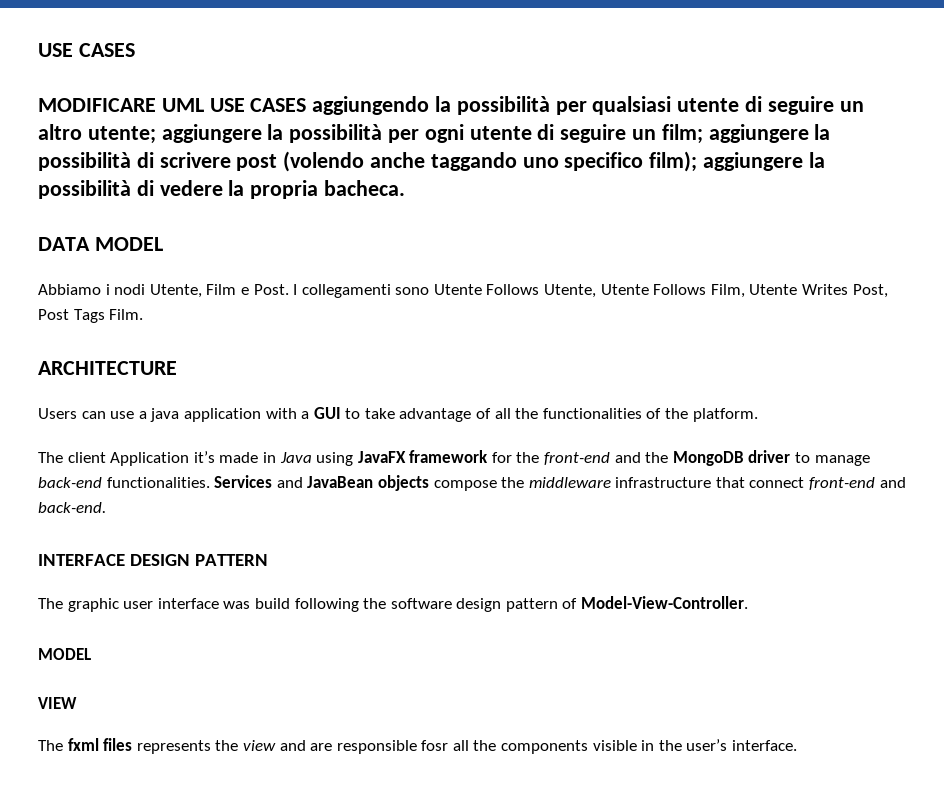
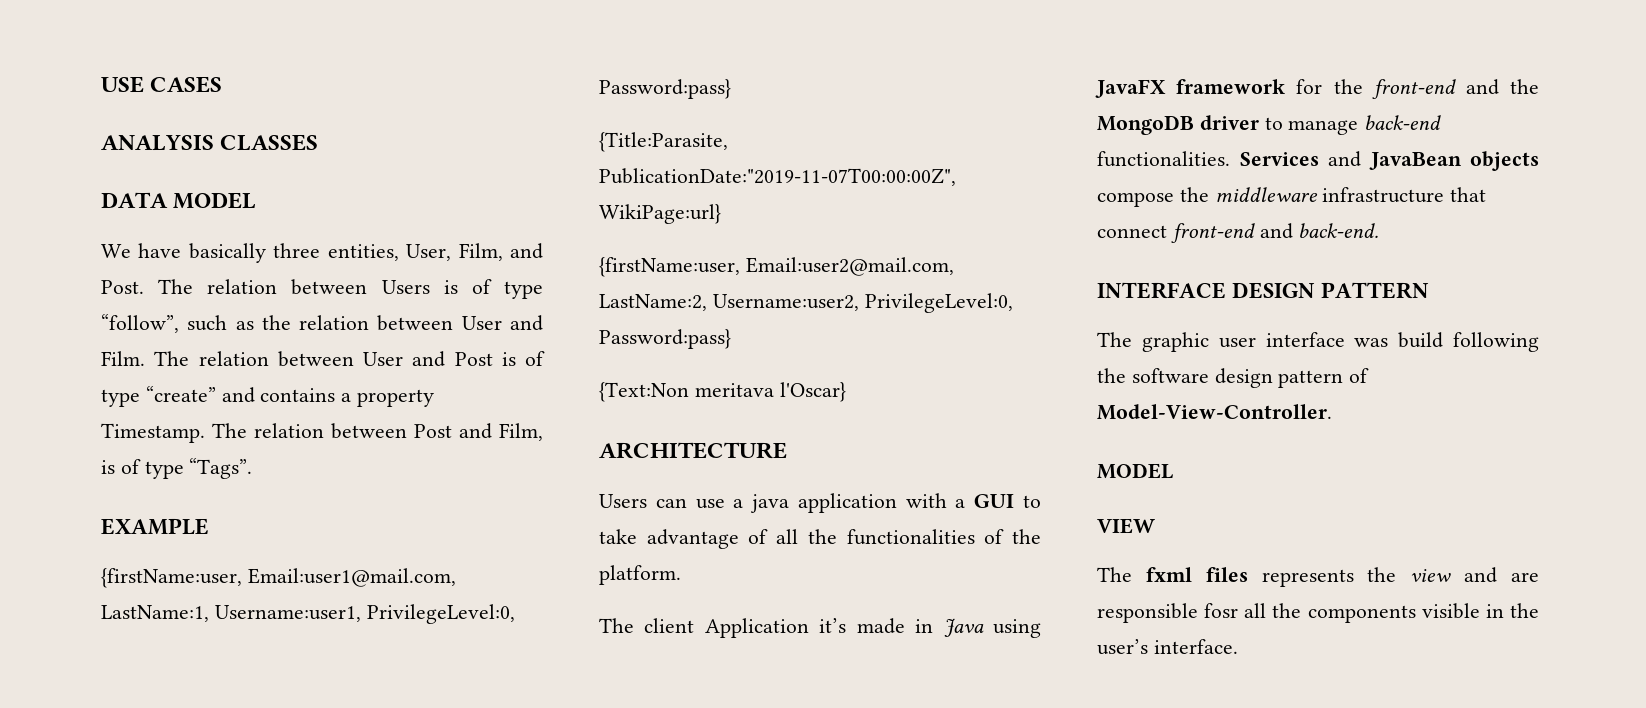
- MODIFICARE UML USE CASES aggiungendo la possibilità per qualsiasi utente di seguire un altro utente; aggiungere la possibilità per ogni utente di seguire un film; aggiungere la possibilità di scrivere post (volendo anche taggando uno specifico film); aggiungere la possibilità di vedere la propria bacheca.
+ ANALYSIS CLASSES
  DATA MODEL
- Abbiamo i nodi Utente, Film e Post. I collegamenti sono Utente Follows Utente, Utente Follows Film, Utente Writes Post, Post Tags Film.
+ We have basically three entities, User, Film, and Post. The relation between Users is of type “follow”, such as the relation between User and Film. The relation between User and Post is of type “create” and contains a property Timestamp. The relation between Post and Film, is of type “Tags”.
+ EXAMPLE
+ {firstName:user, Email:user1@mail.com, LastName:1, Username:user1, PrivilegeLevel:0, Password:pass}
+ {Title:Parasite, PublicationDate:"2019-11-07T00:00:00Z", WikiPage:url}
+ {firstName:user, Email:user2@mail.com, LastName:2, Username:user2, PrivilegeLevel:0, Password:pass}
+ {Text:Non meritava l'Oscar}

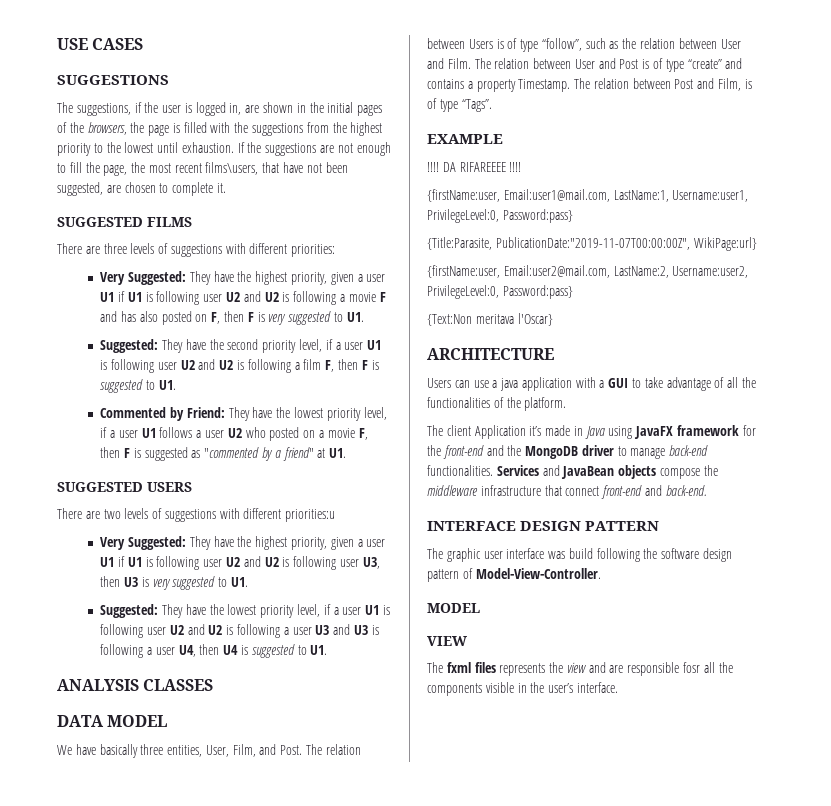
+ SUGGESTIONS
+ The suggestions, if the user is logged in, are shown in the initial pages of the browsers, the page is filled with the suggestions from the highest priority to the lowest until exhaustion. If the suggestions are not enough to fill the page, the most recent films\users, that have not been suggested, are chosen to complete it.
+ SUGGESTED FILMS
+ There are three levels of suggestions with different priorities:
+ Very Suggested: They have the highest priority, given a user U1 if U1 is following user U2 and U2 is following a movie F and has also posted on F, then F is very suggested to U1.
+ Suggested: They have the second priority level, if a user U1 is following user U2 and U2 is following a film F, then F is suggested to U1.
+ Commented by Friend: They have the lowest priority level, if a user U1 follows a user U2 who posted on a movie F, then F is suggested as "commented by a friend" at U1.
+ SUGGESTED USERS
+ There are two levels of suggestions with different priorities:u
+ Very Suggested: They have the highest priority, given a user U1 if U1 is following user U2 and U2 is following user U3, then U3 is very suggested to U1.
+ Suggested: They have the lowest priority level, if a user U1 is following user U2 and U2 is following a user U3 and U3 is following a user U4, then U4 is suggested to U1.
+ !!!! DA RIFAREEEE !!!!

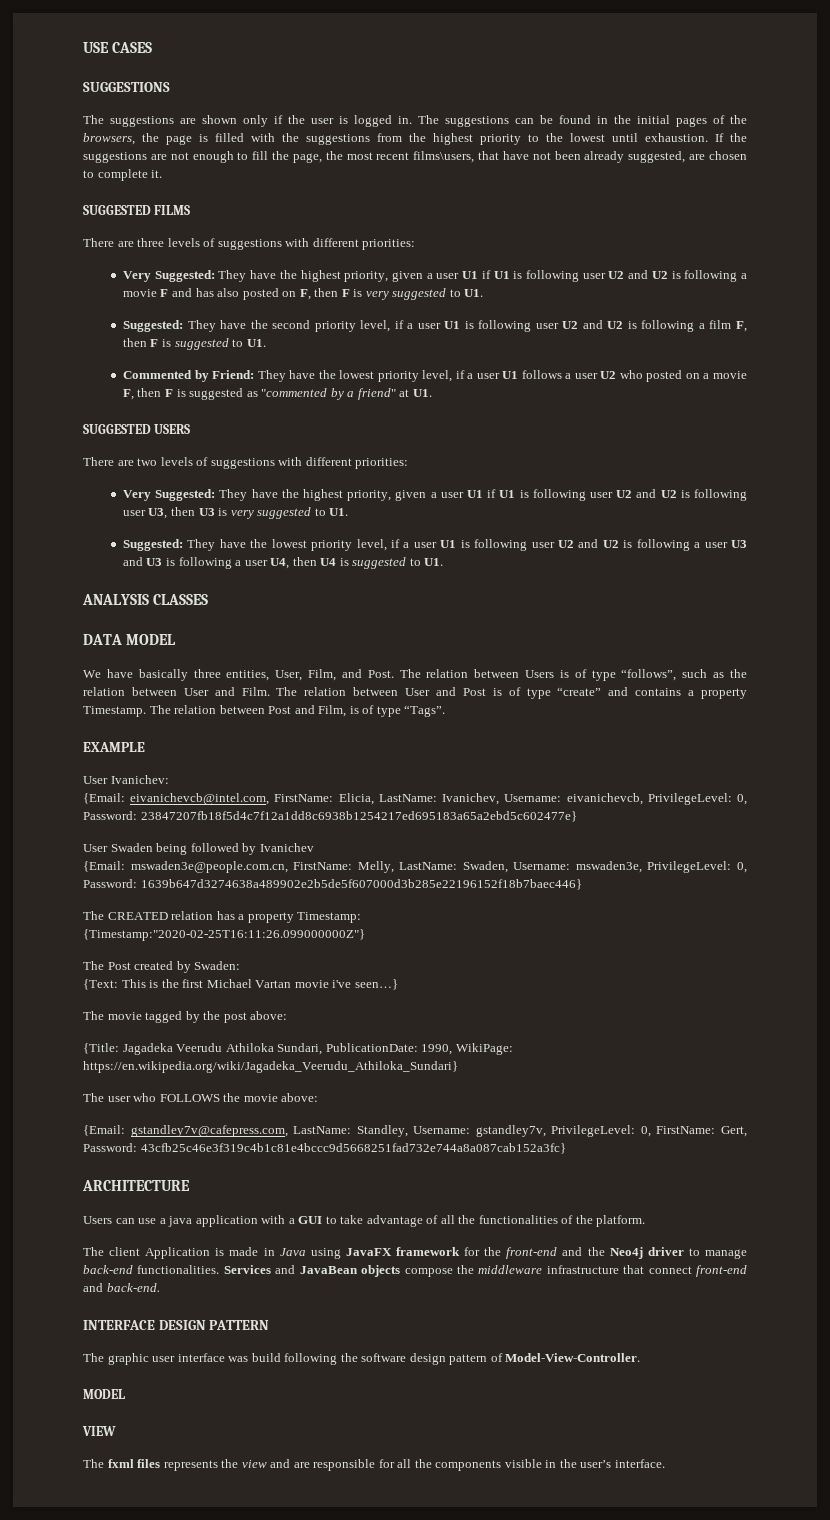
- The suggestions, if the user is logged in, are shown in the initial pages of the browsers, the page is filled with the suggestions from the highest priority to the lowest until exhaustion.
+ The suggestions are shown only if the user is logged in. The suggestions can be found in the initial pages of the browsers, the page is filled with the suggestions from the highest priority to the lowest until exhaustion.
- If the suggestions are not enough to fill the page, the most recent films\users, that have not been suggested, are chosen to complete it.
+ If the suggestions are not enough to fill the page, the most recent films\users, that have not been already suggested, are chosen to complete it.
- There are two levels of suggestions with different priorities:u
+ There are two levels of suggestions with different priorities:
- The relation between Users is of type “follow”, such as the relation between User and Film.
+ The relation between Users is of type “follows”, such as the relation between User and Film.
- !!!! DA RIFAREEEE !!!!
- {firstName:user, Email:user1@mail.com, LastName:1, Username:user1, PrivilegeLevel:0, Password:pass}
- {Title:Parasite, PublicationDate:"2019-11-07T00:00:00Z", WikiPage:url}
- {firstName:user, Email:user2@mail.com, LastName:2, Username:user2, PrivilegeLevel:0, Password:pass}
- {Text:Non meritava l'Oscar}
+ User Ivanichev:
+ {Email: eivanichevcb@intel.com, FirstName: Elicia, LastName: Ivanichev, Username: eivanichevcb, PrivilegeLevel: 0, Password: 23847207fb18f5d4c7f12a1dd8c6938b1254217ed695183a65a2ebd5c602477e}
+ User Swaden being followed by Ivanichev
+ {Email: mswaden3e@people.com.cn, FirstName: Melly, LastName: Swaden, Username: mswaden3e, PrivilegeLevel: 0, Password: 1639b647d3274638a489902e2b5de5f607000d3b285e22196152f18b7baec446}
+ The CREATED relation has a property Timestamp:
+ {Timestamp:"2020-02-25T16:11:26.099000000Z"}
+ The Post created by Swaden:
+ {Text: This is the first Michael Vartan movie i've seen…}
+ The movie tagged by the post above:
+ {Title: Jagadeka Veerudu Athiloka Sundari, PublicationDate: 1990, WikiPage: https://en.wikipedia.org/wiki/Jagadeka_Veerudu_Athiloka_Sundari}
+ The user who FOLLOWS the movie above:
+ {Email: gstandley7v@cafepress.com, LastName: Standley, Username: gstandley7v, PrivilegeLevel: 0, FirstName: Gert, Password: 43cfb25c46e3f319c4b1c81e4bccc9d5668251fad732e744a8a087cab152a3fc}
- The client Application it’s made in Java using JavaFX framework for the front-end and the MongoDB driver to manage back-end functionalities.
+ The client Application is made in Java using JavaFX framework for the front-end and the Neo4j driver to manage back-end functionalities.
- The fxml files represents the view and are responsible fosr all the components visible in the user’s interface.
+ The fxml files represents the view and are responsible for all the components visible in the user’s interface.

